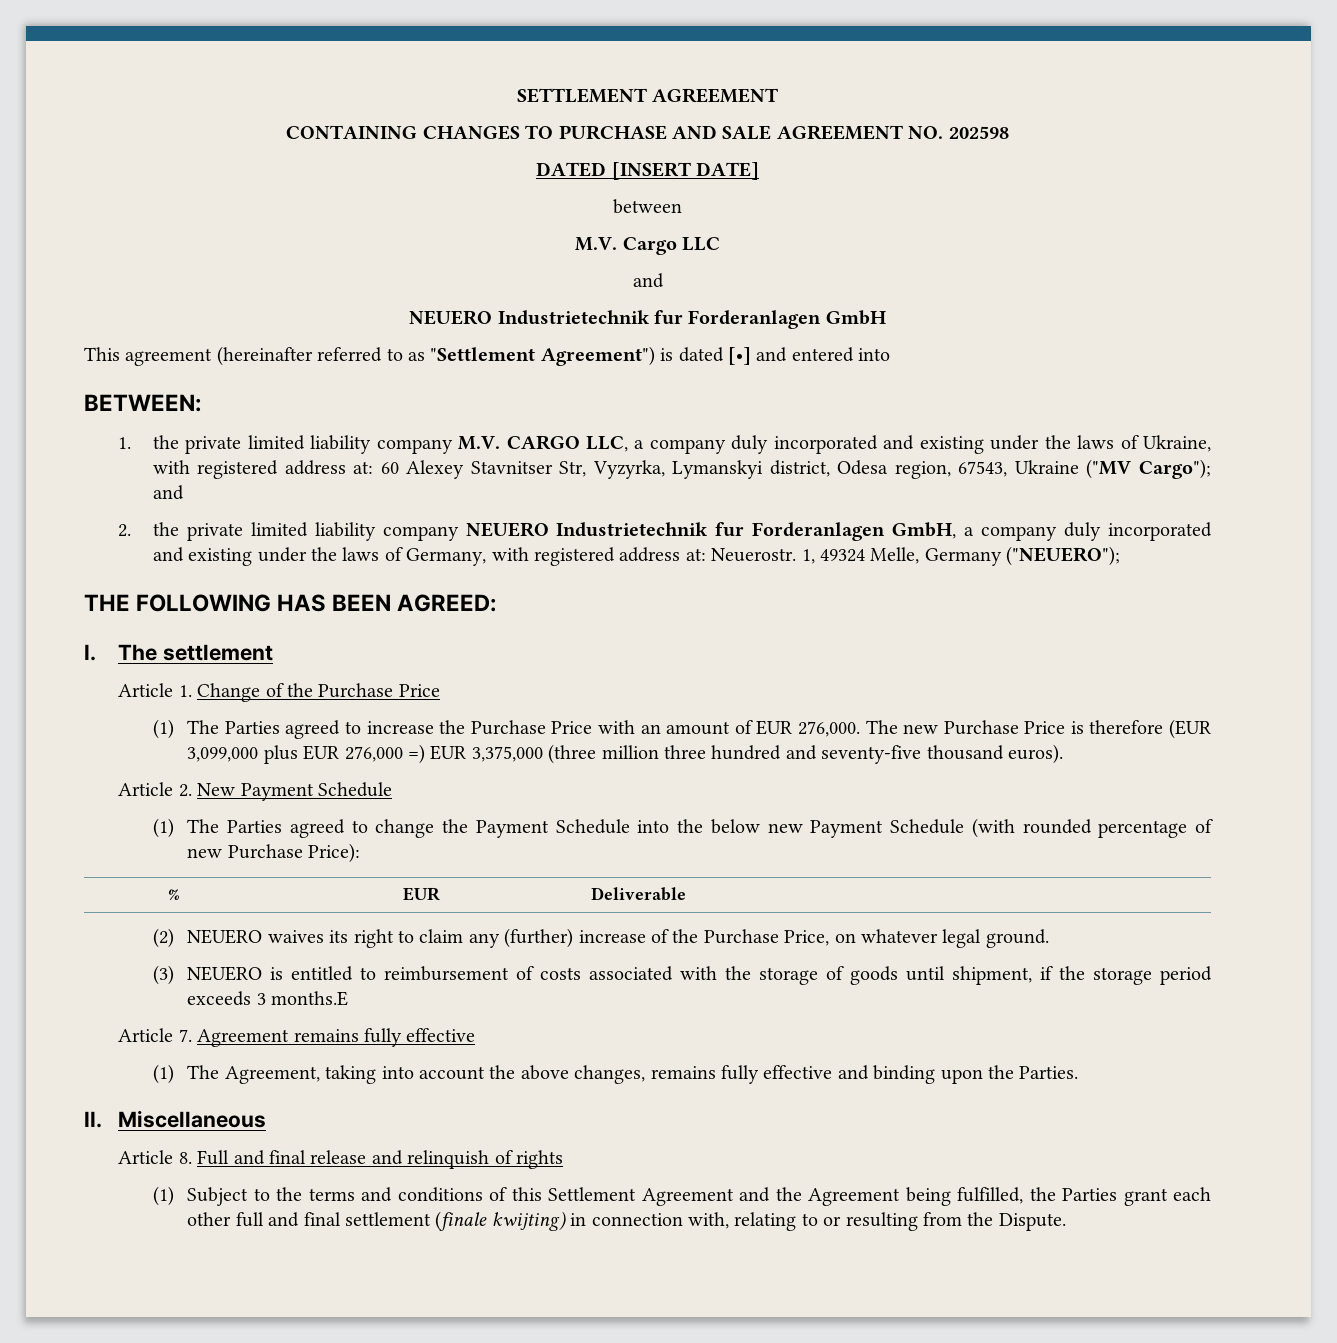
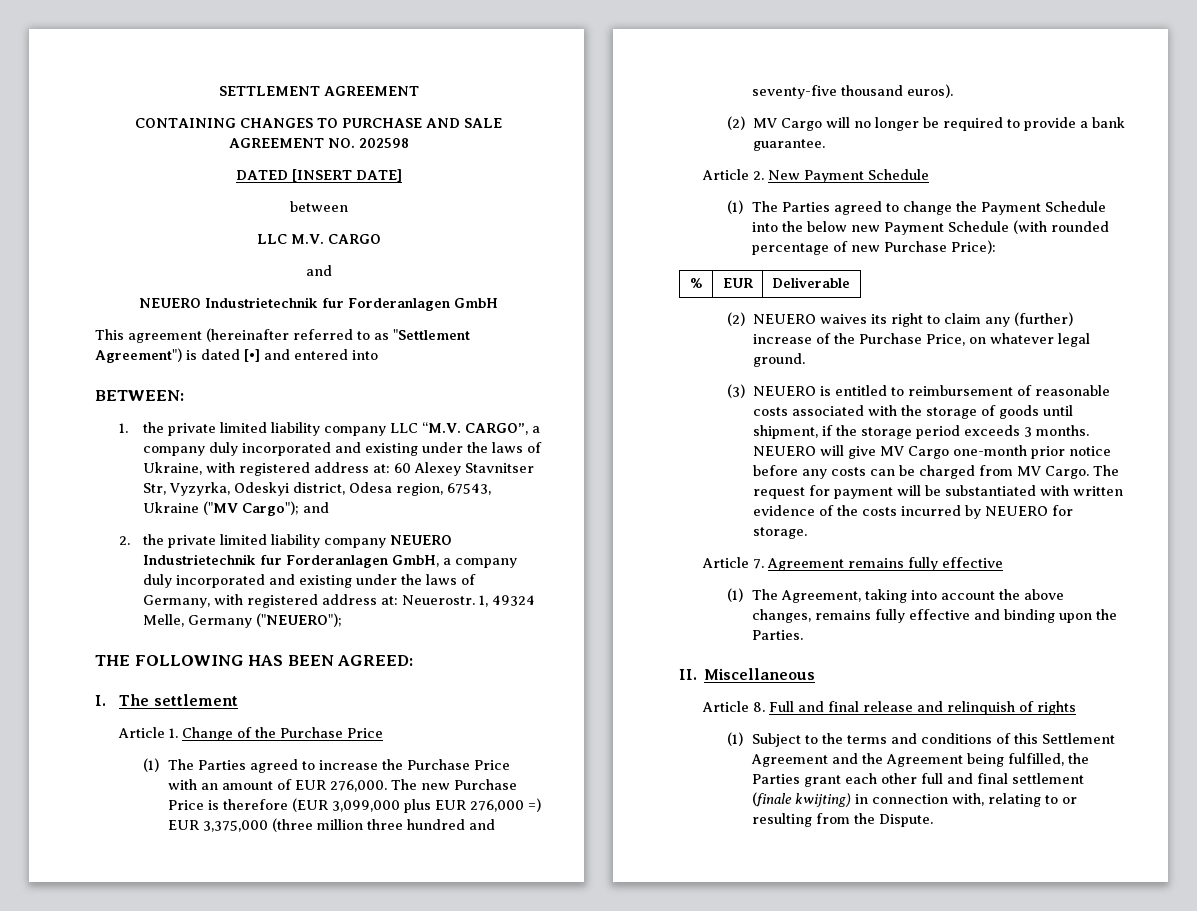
- M.V. Cargo LLC
+ LLC M.V. CARGO
- 1. the private limited liability company M.V. CARGO LLC, a company duly incorporated and existing under the laws of Ukraine, with registered address at: 60 Alexey Stavnitser Str, Vyzyrka, Lymanskyi district, Odesa region, 67543, Ukraine ("MV Cargo"); and
+ 1. the private limited liability company LLC “M.V. CARGO”, a company duly incorporated and existing under the laws of Ukraine, with registered address at: 60 Alexey Stavnitser Str, Vyzyrka, Odeskyi district, Odesa region, 67543, Ukraine ("MV Cargo"); and
+ (2) MV Cargo will no longer be required to provide a bank guarantee.
- (3) NEUERO is entitled to reimbursement of costs associated with the storage of goods until shipment, if the storage period exceeds 3 months.E
+ (3) NEUERO is entitled to reimbursement of reasonable costs associated with the storage of goods until shipment, if the storage period exceeds 3 months. NEUERO will give MV Cargo one-month prior notice before any costs can be charged from MV Cargo. The request for payment will be substantiated with written evidence of the costs incurred by NEUERO for storage.

